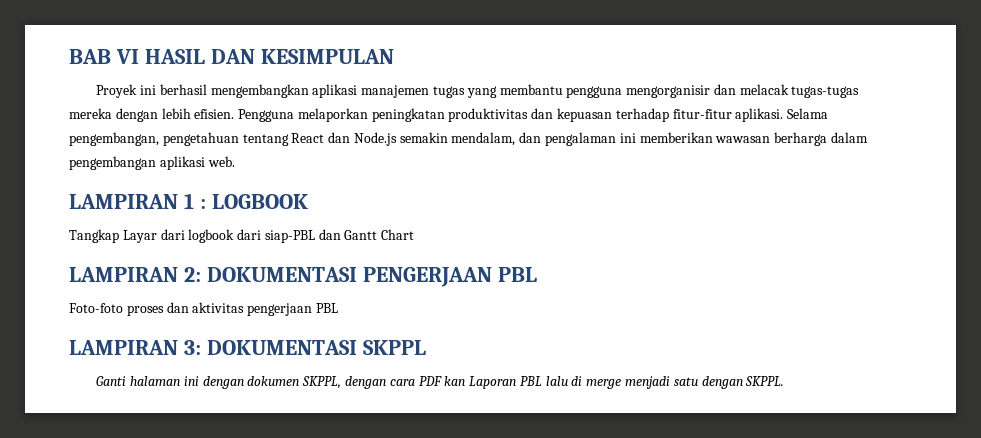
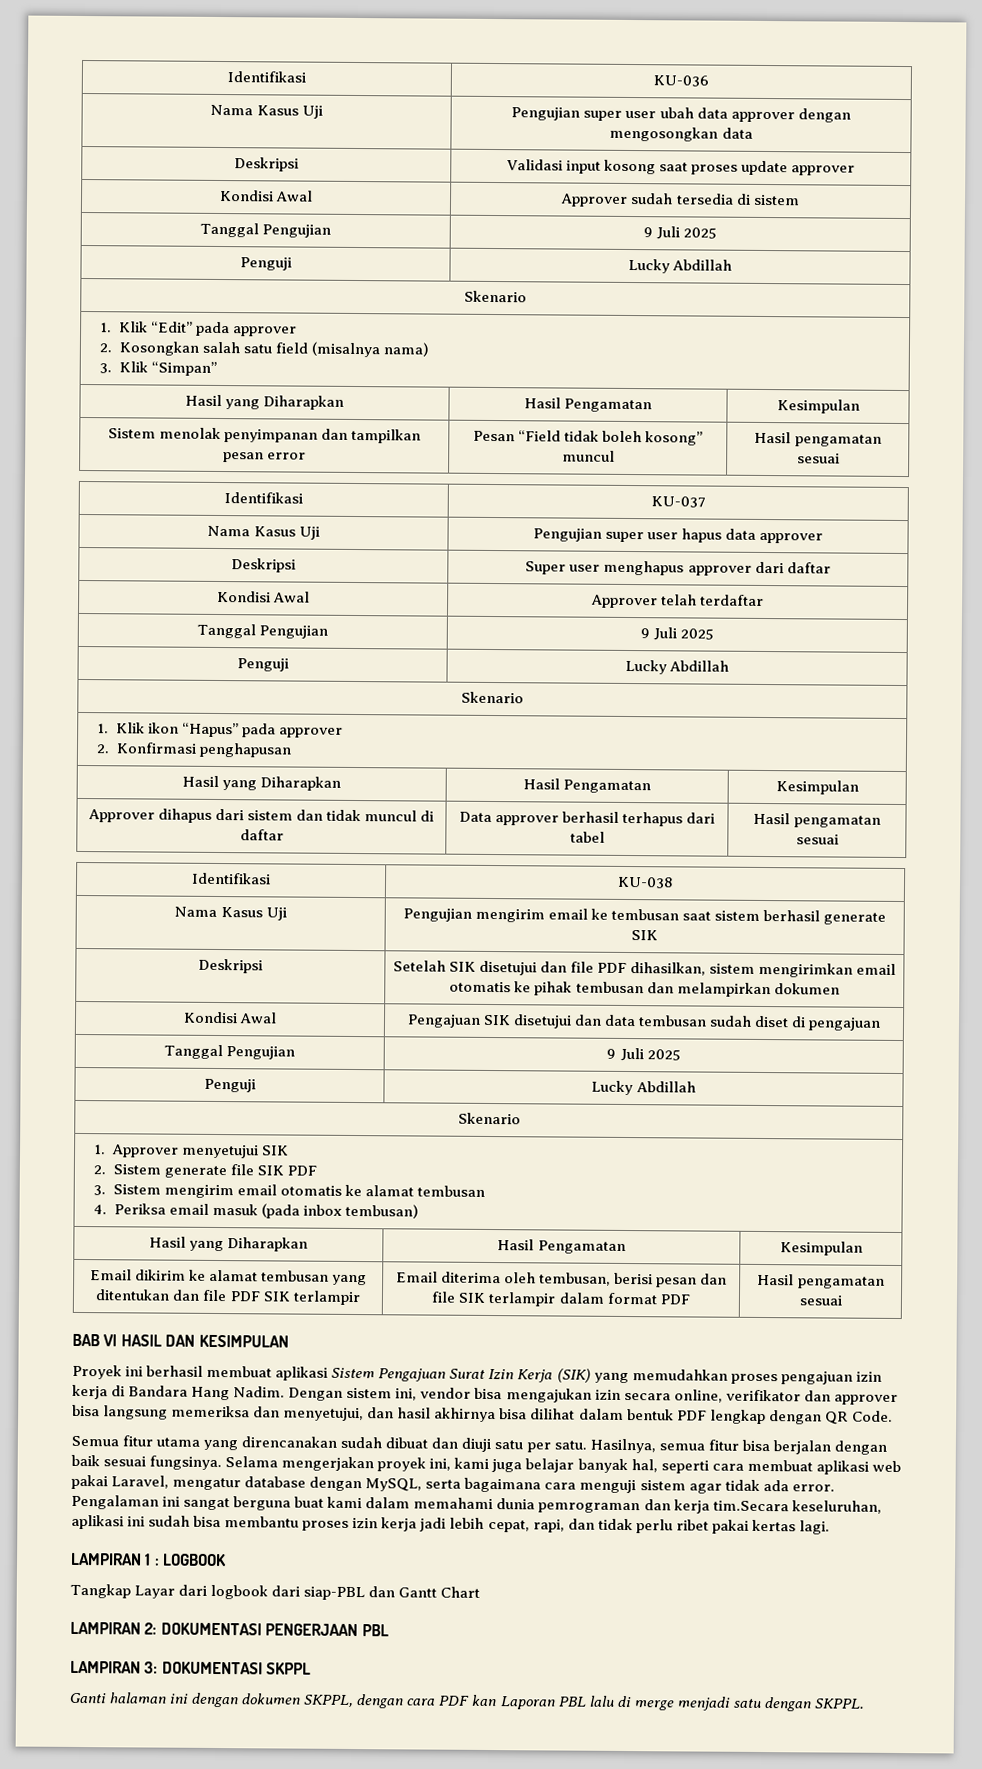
+ Identifikasi | KU-036
+ Nama Kasus Uji | Pengujian super user ubah data approver dengan mengosongkan data
+ Deskripsi | Validasi input kosong saat proses update approver
+ Kondisi Awal | Approver sudah tersedia di sistem
+ Tanggal Pengujian | 9 Juli 2025
+ Penguji | Lucky Abdillah
+ Skenario
+ 1. Klik “Edit” pada approver
+ 2. Kosongkan salah satu field (misalnya nama)
+ 3. Klik “Simpan”
+ Hasil yang Diharapkan | Hasil Pengamatan | Kesimpulan
+ Sistem menolak penyimpanan dan tampilkan pesan error | Pesan “Field tidak boleh kosong” muncul | Hasil pengamatan sesuai
+ Identifikasi | KU-037
+ Nama Kasus Uji | Pengujian super user hapus data approver
+ Deskripsi | Super user menghapus approver dari daftar
+ Kondisi Awal | Approver telah terdaftar
+ Tanggal Pengujian | 9 Juli 2025
+ Penguji | Lucky Abdillah
+ Skenario
+ 1. Klik ikon “Hapus” pada approver
+ 2. Konfirmasi penghapusan
+ Hasil yang Diharapkan | Hasil Pengamatan | Kesimpulan
+ Approver dihapus dari sistem dan tidak muncul di daftar | Data approver berhasil terhapus dari tabel | Hasil pengamatan sesuai
+ Identifikasi | KU-038
+ Nama Kasus Uji | Pengujian mengirim email ke tembusan saat sistem berhasil generate SIK
+ Deskripsi | Setelah SIK disetujui dan file PDF dihasilkan, sistem mengirimkan email otomatis ke pihak tembusan dan melampirkan dokumen
+ Kondisi Awal | Pengajuan SIK disetujui dan data tembusan sudah diset di pengajuan
+ Tanggal Pengujian | 9 Juli 2025
+ Penguji | Lucky Abdillah
+ Skenario
+ 1. Approver menyetujui SIK
+ 2. Sistem generate file SIK PDF
+ 3. Sistem mengirim email otomatis ke alamat tembusan
+ 4. Periksa email masuk (pada inbox tembusan)
+ Hasil yang Diharapkan | Hasil Pengamatan | Kesimpulan
+ Email dikirim ke alamat tembusan yang ditentukan dan file PDF SIK terlampir | Email diterima oleh tembusan, berisi pesan dan file SIK terlampir dalam format PDF | Hasil pengamatan sesuai
- Proyek ini berhasil mengembangkan aplikasi manajemen tugas yang membantu pengguna mengorganisir dan melacak tugas-tugas mereka dengan lebih efisien. Pengguna melaporkan peningkatan produktivitas dan kepuasan terhadap fitur-fitur aplikasi. Selama pengembangan, pengetahuan tentang React dan Node.js semakin mendalam, dan pengalaman ini memberikan wawasan berharga dalam pengembangan aplikasi web.
+ Proyek ini berhasil membuat aplikasi Sistem Pengajuan Surat Izin Kerja (SIK) yang memudahkan proses pengajuan izin kerja di Bandara Hang Nadim. Dengan sistem ini, vendor bisa mengajukan izin secara online, verifikator dan approver bisa langsung memeriksa dan menyetujui, dan hasil akhirnya bisa dilihat dalam bentuk PDF lengkap dengan QR Code.
+ Semua fitur utama yang direncanakan sudah dibuat dan diuji satu per satu. Hasilnya, semua fitur bisa berjalan dengan baik sesuai fungsinya. Selama mengerjakan proyek ini, kami juga belajar banyak hal, seperti cara membuat aplikasi web pakai Laravel, mengatur database dengan MySQL, serta bagaimana cara menguji sistem agar tidak ada error. Pengalaman ini sangat berguna buat kami dalam memahami dunia pemrograman dan kerja tim.Secara keseluruhan, aplikasi ini sudah bisa membantu proses izin kerja jadi lebih cepat, rapi, dan tidak perlu ribet pakai kertas lagi.
- Foto-foto proses dan aktivitas pengerjaan PBL

